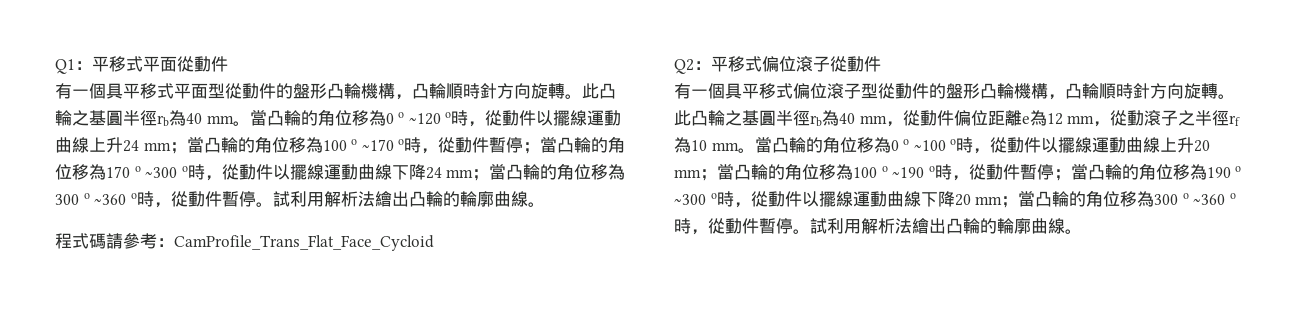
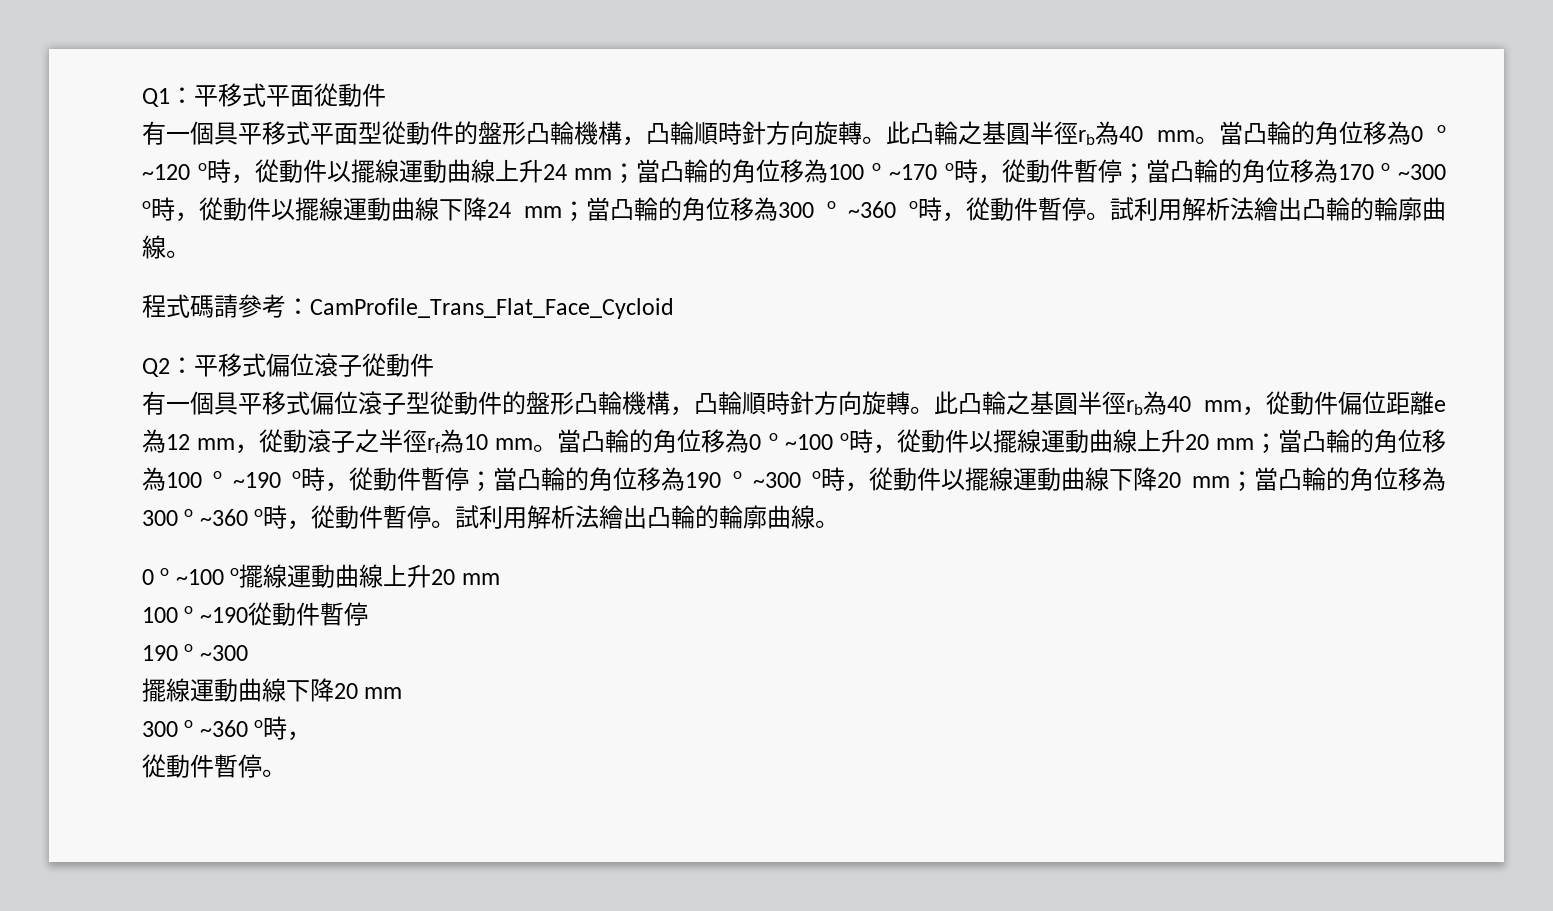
+ 0 o ~100 o擺線運動曲線上升20 mm
+ 100 o ~190從動件暫停
+ 190 o ~300
+ 擺線運動曲線下降20 mm
+ 300 o ~360 o時，
+ 從動件暫停。

